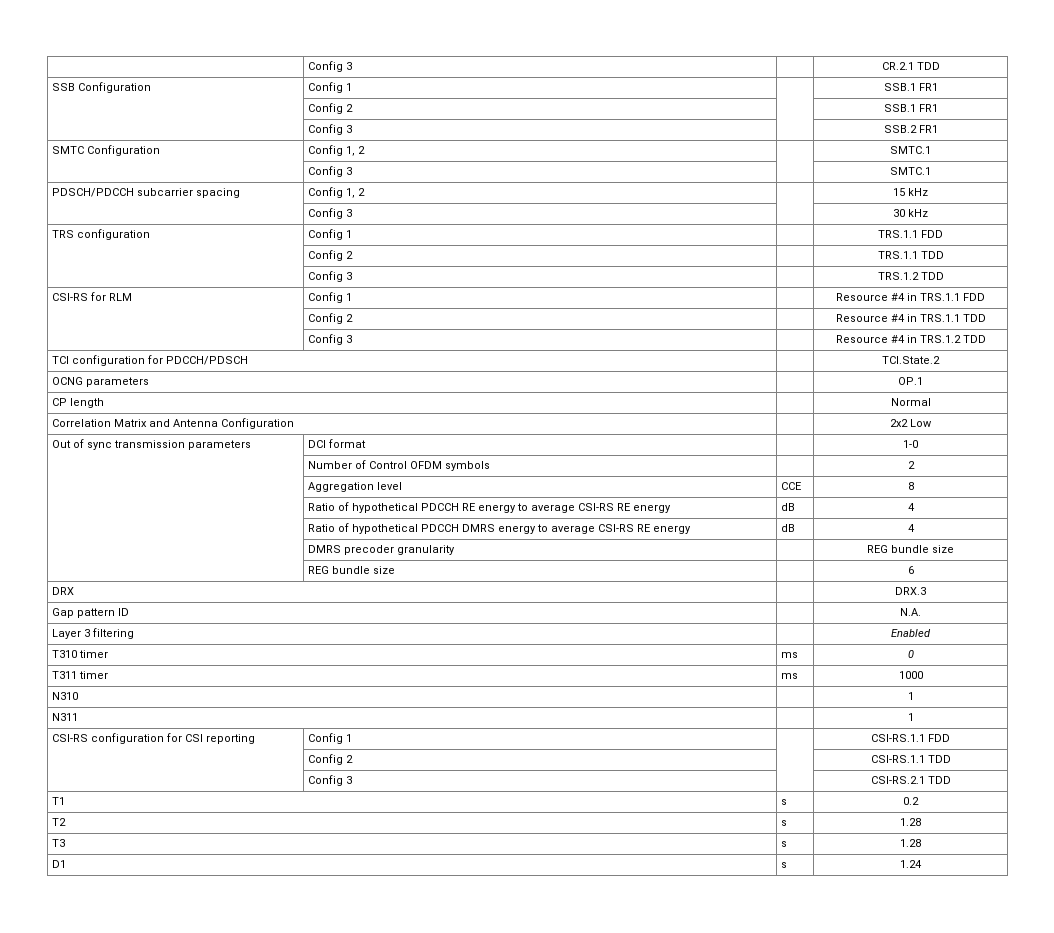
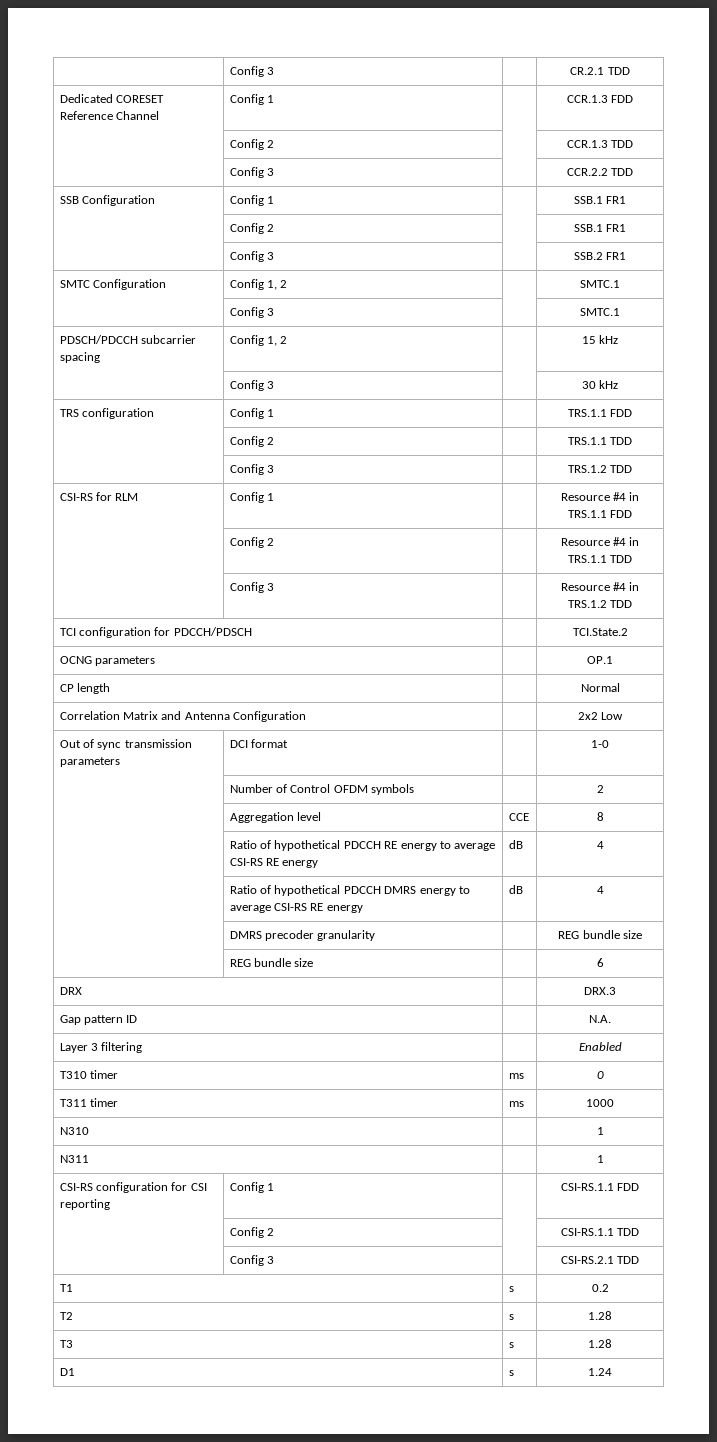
+ Dedicated CORESET Reference Channel | Config 1 | | CCR.1.3 FDD
+ | Config 2 | | CCR.1.3 TDD
+ | Config 3 | | CCR.2.2 TDD

